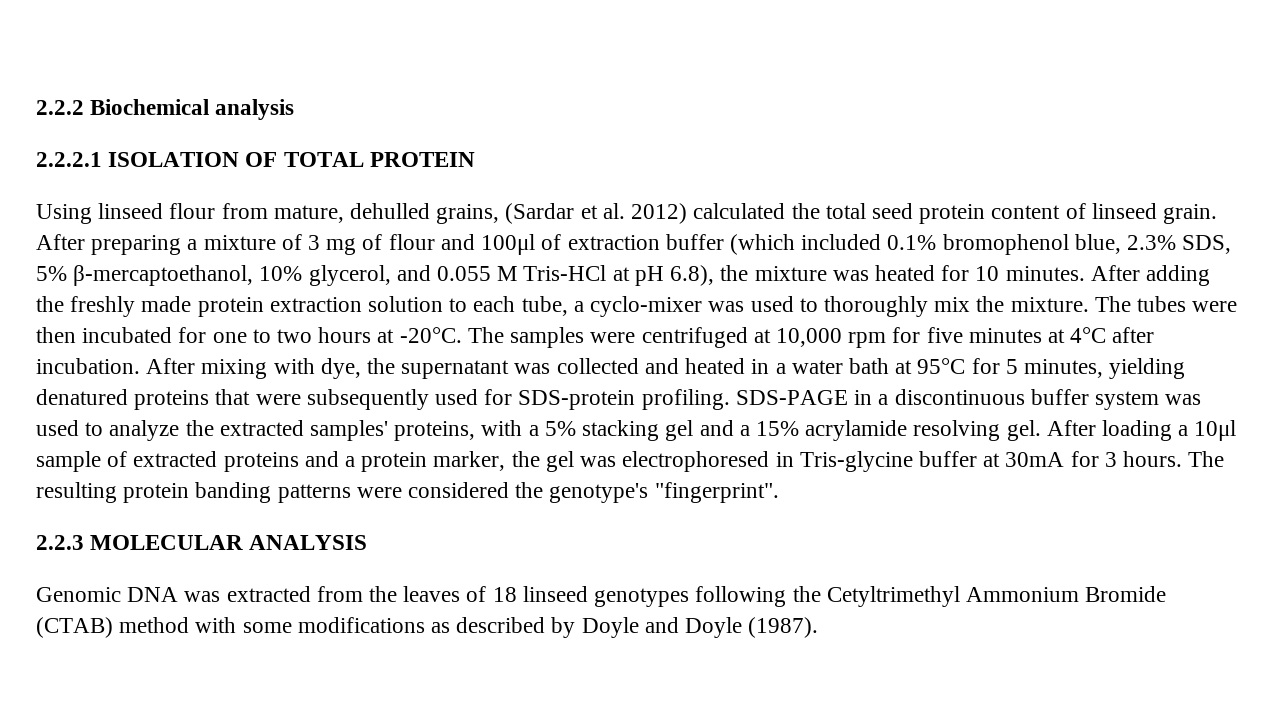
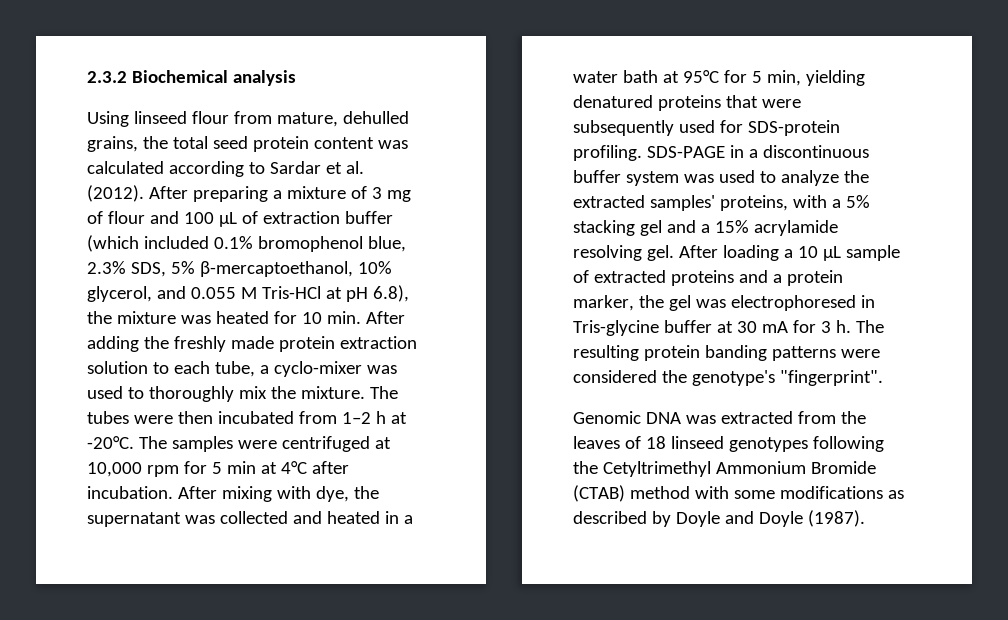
- 2.2.2 Biochemical analysis
+ 2.3.2 Biochemical analysis
- 2.2.2.1 ISOLATION OF TOTAL PROTEIN
- Using linseed flour from mature, dehulled grains, (Sardar et al. 2012) calculated the total seed protein content of linseed grain.
+ Using linseed flour from mature, dehulled grains, the total seed protein content was calculated according to Sardar et al. (2012).
- After preparing a mixture of 3 mg of flour and 100μl of extraction buffer (which included 0.1% bromophenol blue, 2.3% SDS, 5% β-mercaptoethanol, 10% glycerol, and 0.055 M Tris-HCl at pH 6.8), the mixture was heated for 10 minutes. After adding the freshly made protein extraction solution to each tube, a cyclo-mixer was used to thoroughly mix the mixture.
+ After preparing a mixture of 3 mg of flour and 100 μL of extraction buffer (which included 0.1% bromophenol blue, 2.3% SDS, 5% β-mercaptoethanol, 10% glycerol, and 0.055 M Tris-HCl at pH 6.8), the mixture was heated for 10 min. After adding the freshly made protein extraction solution to each tube, a cyclo-mixer was used to thoroughly mix the mixture.
- The tubes were then incubated for one to two hours at -20°C.
+ The tubes were then incubated from 1–2 h at -20°C.
- The samples were centrifuged at 10,000 rpm for five minutes at 4°C after incubation.
+ The samples were centrifuged at 10,000 rpm for 5 min at 4°C after incubation.
- After mixing with dye, the supernatant was collected and heated in a water bath at 95°C for 5 minutes, yielding denatured proteins that were subsequently used for SDS-protein profiling.
+ After mixing with dye, the supernatant was collected and heated in a water bath at 95°C for 5 min, yielding denatured proteins that were subsequently used for SDS-protein profiling.
- After loading a 10μl sample of extracted proteins and a protein marker, the gel was electrophoresed in Tris-glycine buffer at 30mA for 3 hours.
+ After loading a 10 μL sample of extracted proteins and a protein marker, the gel was electrophoresed in Tris-glycine buffer at 30 mA for 3 h.
- 2.2.3 MOLECULAR ANALYSIS

